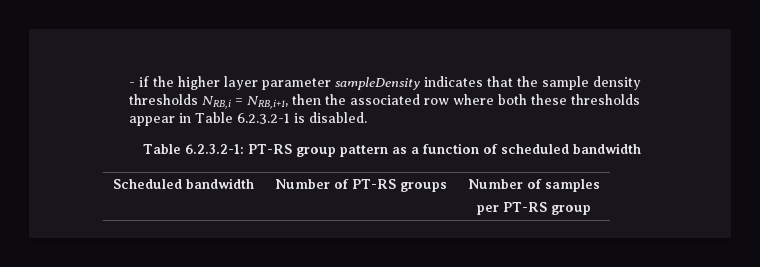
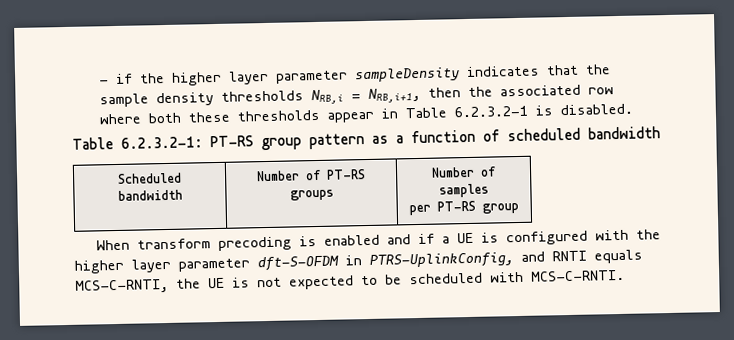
+ When transform precoding is enabled and if a UE is configured with the higher layer parameter dft-S-OFDM in PTRS-UplinkConfig, and RNTI equals MCS-C-RNTI, the UE is not expected to be scheduled with MCS-C-RNTI.

